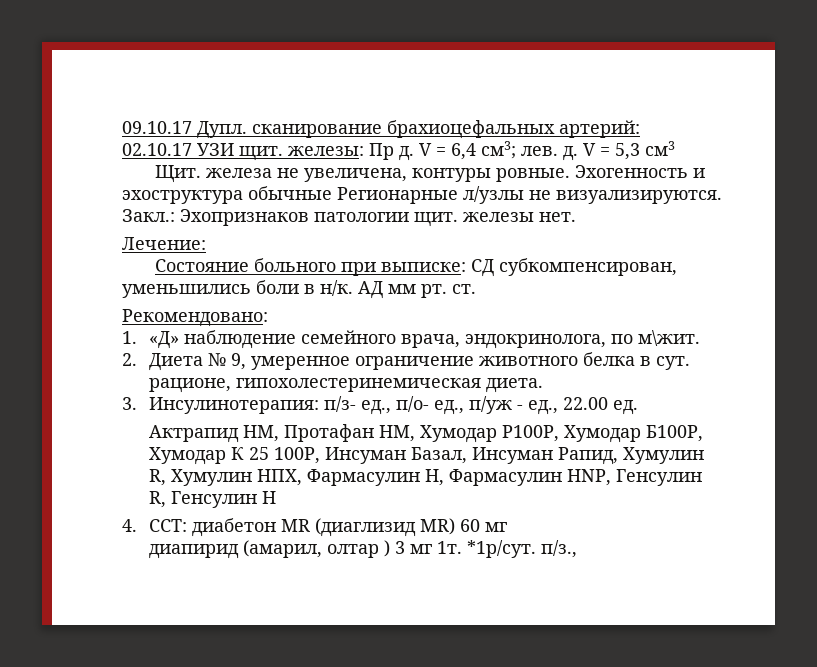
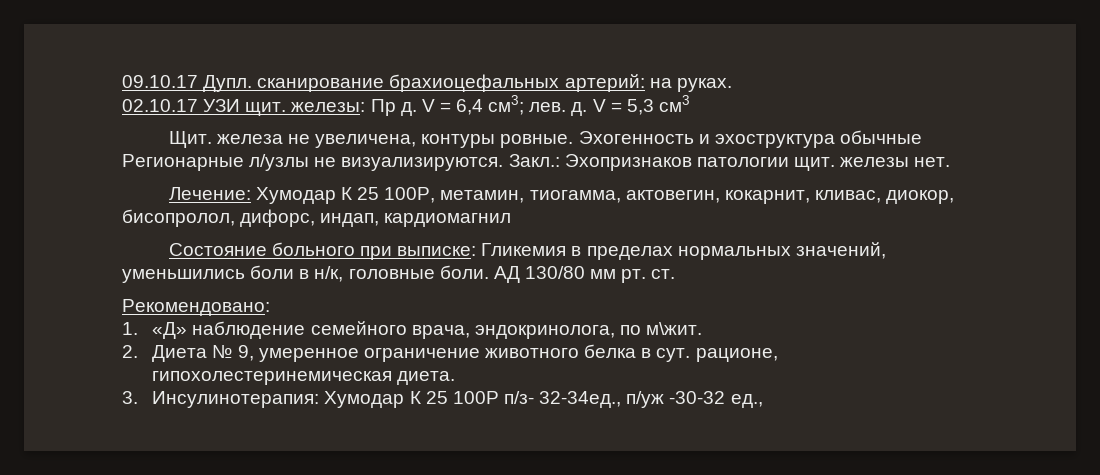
- 09.10.17 Дупл. сканирование брахиоцефальных артерий:
+ 09.10.17 Дупл. сканирование брахиоцефальных артерий: на руках.
- Лечение:
- Состояние больного при выписке: СД субкомпенсирован, уменьшились боли в н/к. АД мм рт. ст.
+ Лечение: Хумодар К 25 100Р, метамин, тиогамма, актовегин, кокарнит, кливас, диокор, бисопролол, дифорс, индап, кардиомагнил
+ Состояние больного при выписке: Гликемия в пределах нормальных значений, уменьшились боли в н/к, головные боли. АД 130/80 мм рт. ст.
- 3. Инсулинотерапия: п/з- ед., п/о- ед., п/уж - ед., 22.00 ед.
- Актрапид НМ, Протафан НМ, Хумодар Р100Р, Хумодар Б100Р, Хумодар К 25 100Р, Инсуман Базал, Инсуман Рапид, Хумулин R, Хумулин НПХ, Фармасулин Н, Фармасулин НNР, Генсулин R, Генсулин Н
- 4. ССТ: диабетон МR (диаглизид МR) 60 мг
- диапирид (амарил, олтар ) 3 мг 1т. *1р/сут. п/з.,
+ 3. Инсулинотерапия: Хумодар К 25 100Р п/з- 32-34ед., п/уж -30-32 ед.,

